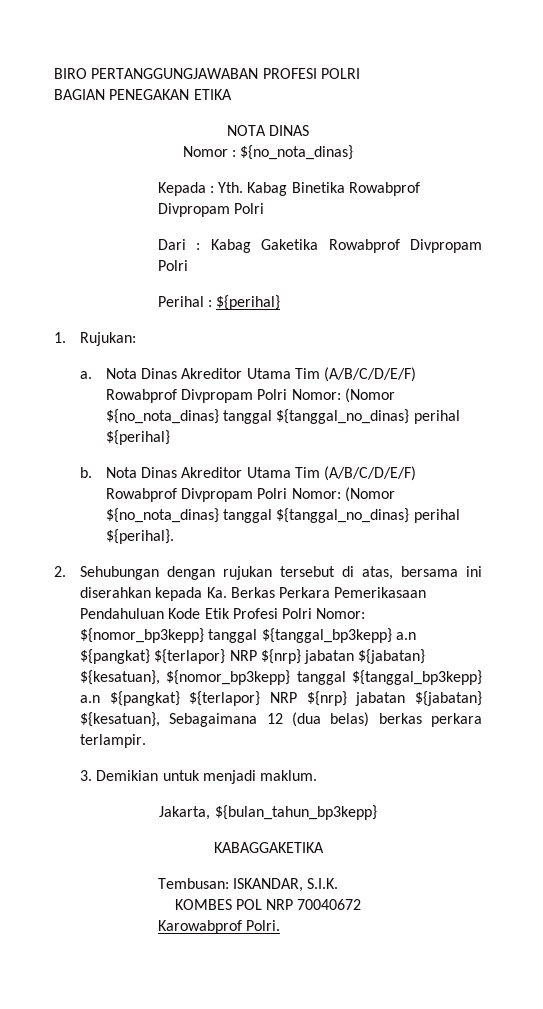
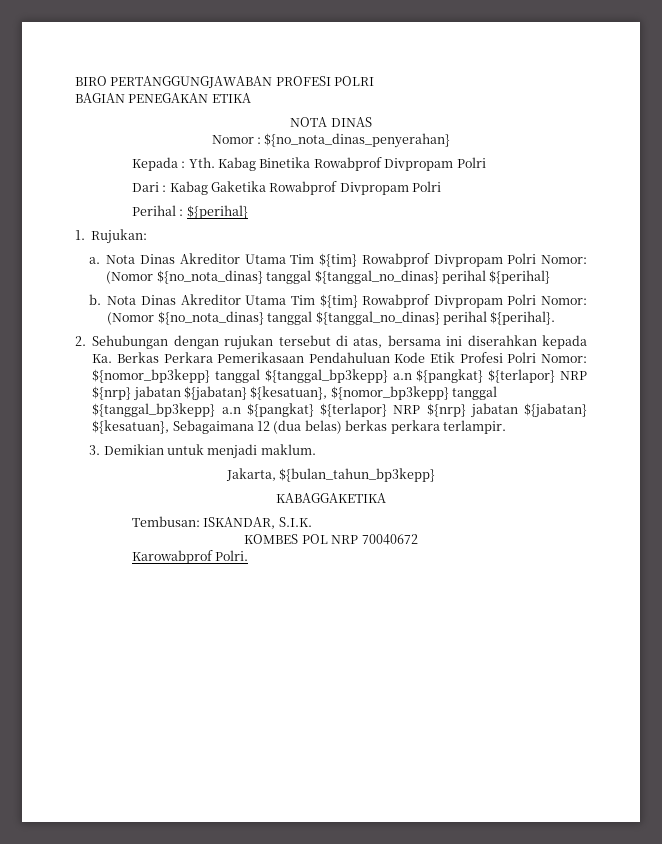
- Nomor : ${no_nota_dinas}
+ Nomor : ${no_nota_dinas_penyerahan}
- Nota Dinas Akreditor Utama Tim (A/B/C/D/E/F) Rowabprof Divpropam Polri Nomor: (Nomor ${no_nota_dinas} tanggal ${tanggal_no_dinas} perihal ${perihal}
+ Nota Dinas Akreditor Utama Tim ${tim} Rowabprof Divpropam Polri Nomor: (Nomor ${no_nota_dinas} tanggal ${tanggal_no_dinas} perihal ${perihal}
- Nota Dinas Akreditor Utama Tim (A/B/C/D/E/F) Rowabprof Divpropam Polri Nomor: (Nomor ${no_nota_dinas} tanggal ${tanggal_no_dinas} perihal ${perihal}.
+ Nota Dinas Akreditor Utama Tim ${tim} Rowabprof Divpropam Polri Nomor: (Nomor ${no_nota_dinas} tanggal ${tanggal_no_dinas} perihal ${perihal}.

